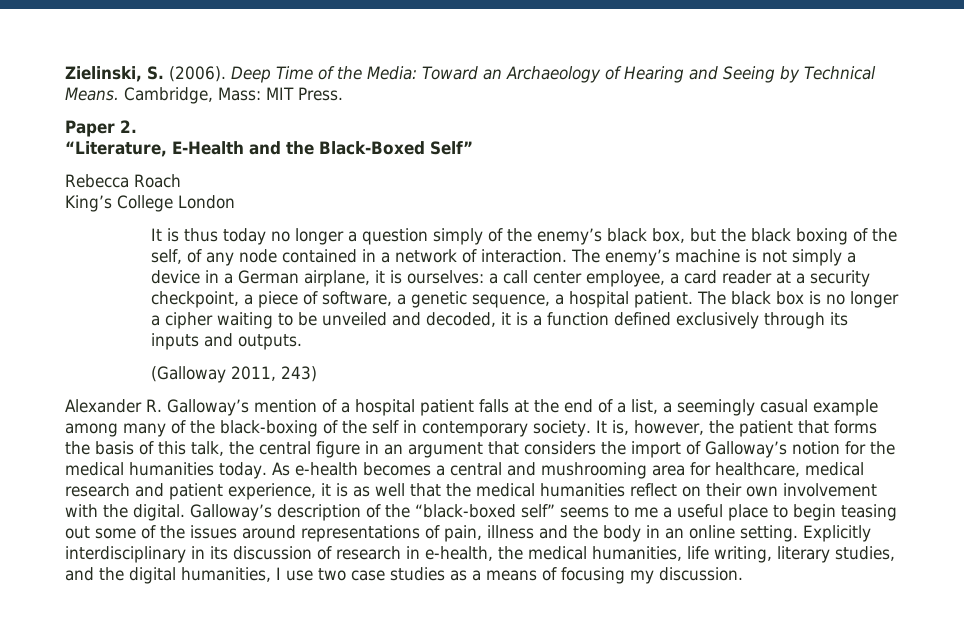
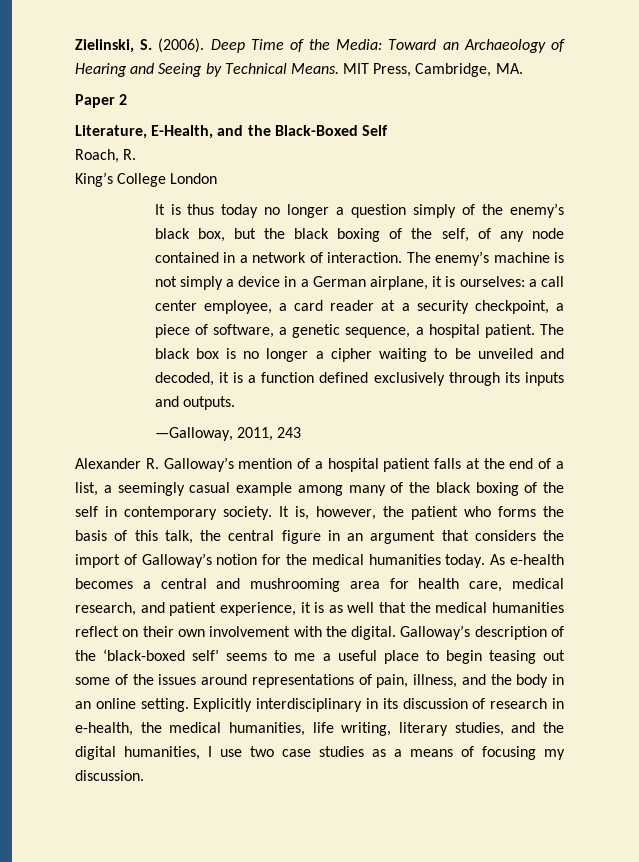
- Cambridge, Mass: MIT Press.
- Paper 2.
- “Literature, E-Health and the Black-Boxed Self”
- Rebecca Roach
+ MIT Press, Cambridge, MA.
+ Paper 2
+ Literature, E-Health, and the Black-Boxed Self
+ Roach, R.
- (Galloway 2011, 243)
+ —Galloway, 2011, 243
- Alexander R. Galloway’s mention of a hospital patient falls at the end of a list, a seemingly casual example among many of the black-boxing of the self in contemporary society.
+ Alexander R. Galloway’s mention of a hospital patient falls at the end of a list, a seemingly casual example among many of the black boxing of the self in contemporary society.
- It is, however, the patient that forms the basis of this talk, the central figure in an argument that considers the import of Galloway’s notion for the medical humanities today.
+ It is, however, the patient who forms the basis of this talk, the central figure in an argument that considers the import of Galloway’s notion for the medical humanities today.
- As e-health becomes a central and mushrooming area for healthcare, medical research and patient experience, it is as well that the medical humanities reflect on their own involvement with the digital.
+ As e-health becomes a central and mushrooming area for health care, medical research, and patient experience, it is as well that the medical humanities reflect on their own involvement with the digital.
- Galloway’s description of the “black-boxed self” seems to me a useful place to begin teasing out some of the issues around representations of pain, illness and the body in an online setting.
+ Galloway’s description of the ‘black-boxed self’ seems to me a useful place to begin teasing out some of the issues around representations of pain, illness, and the body in an online setting.

